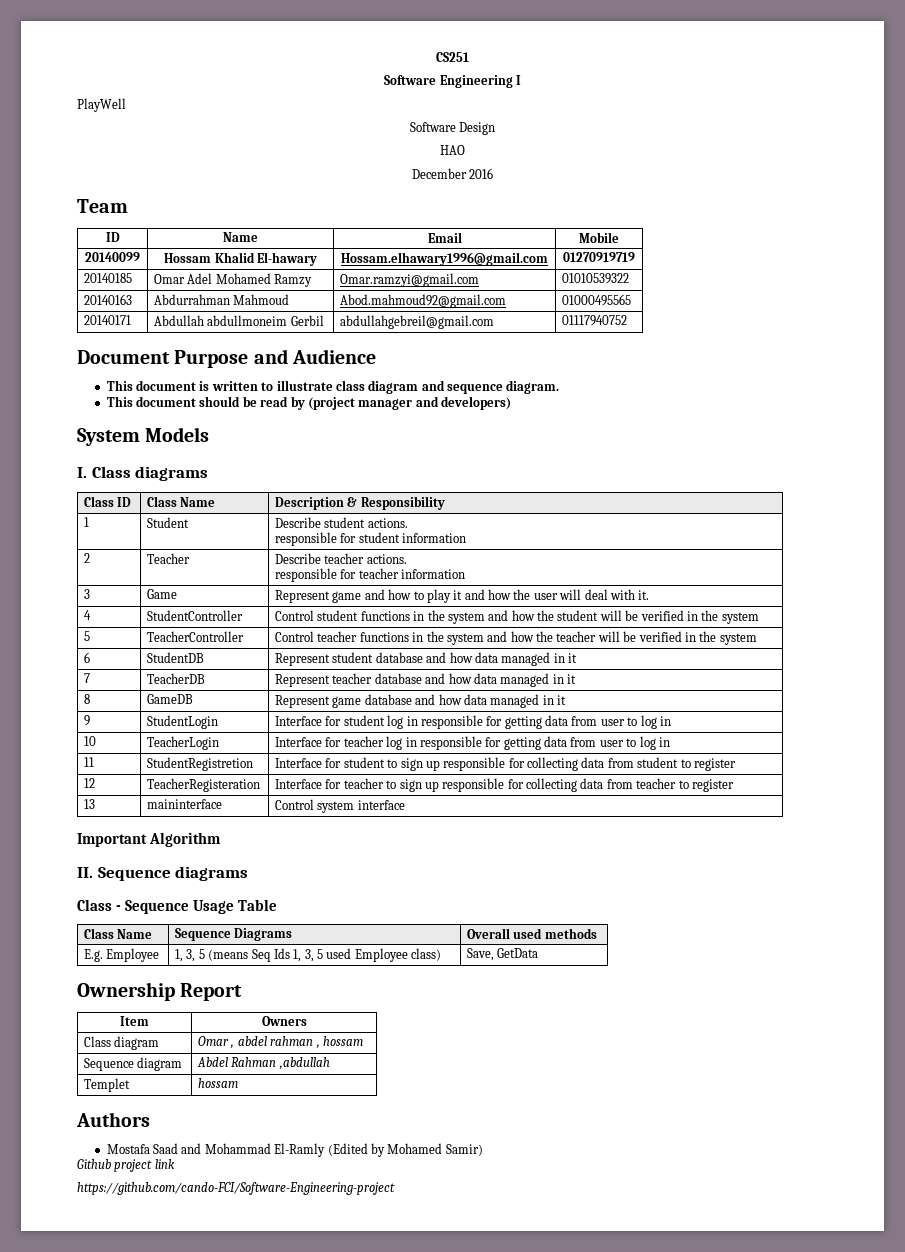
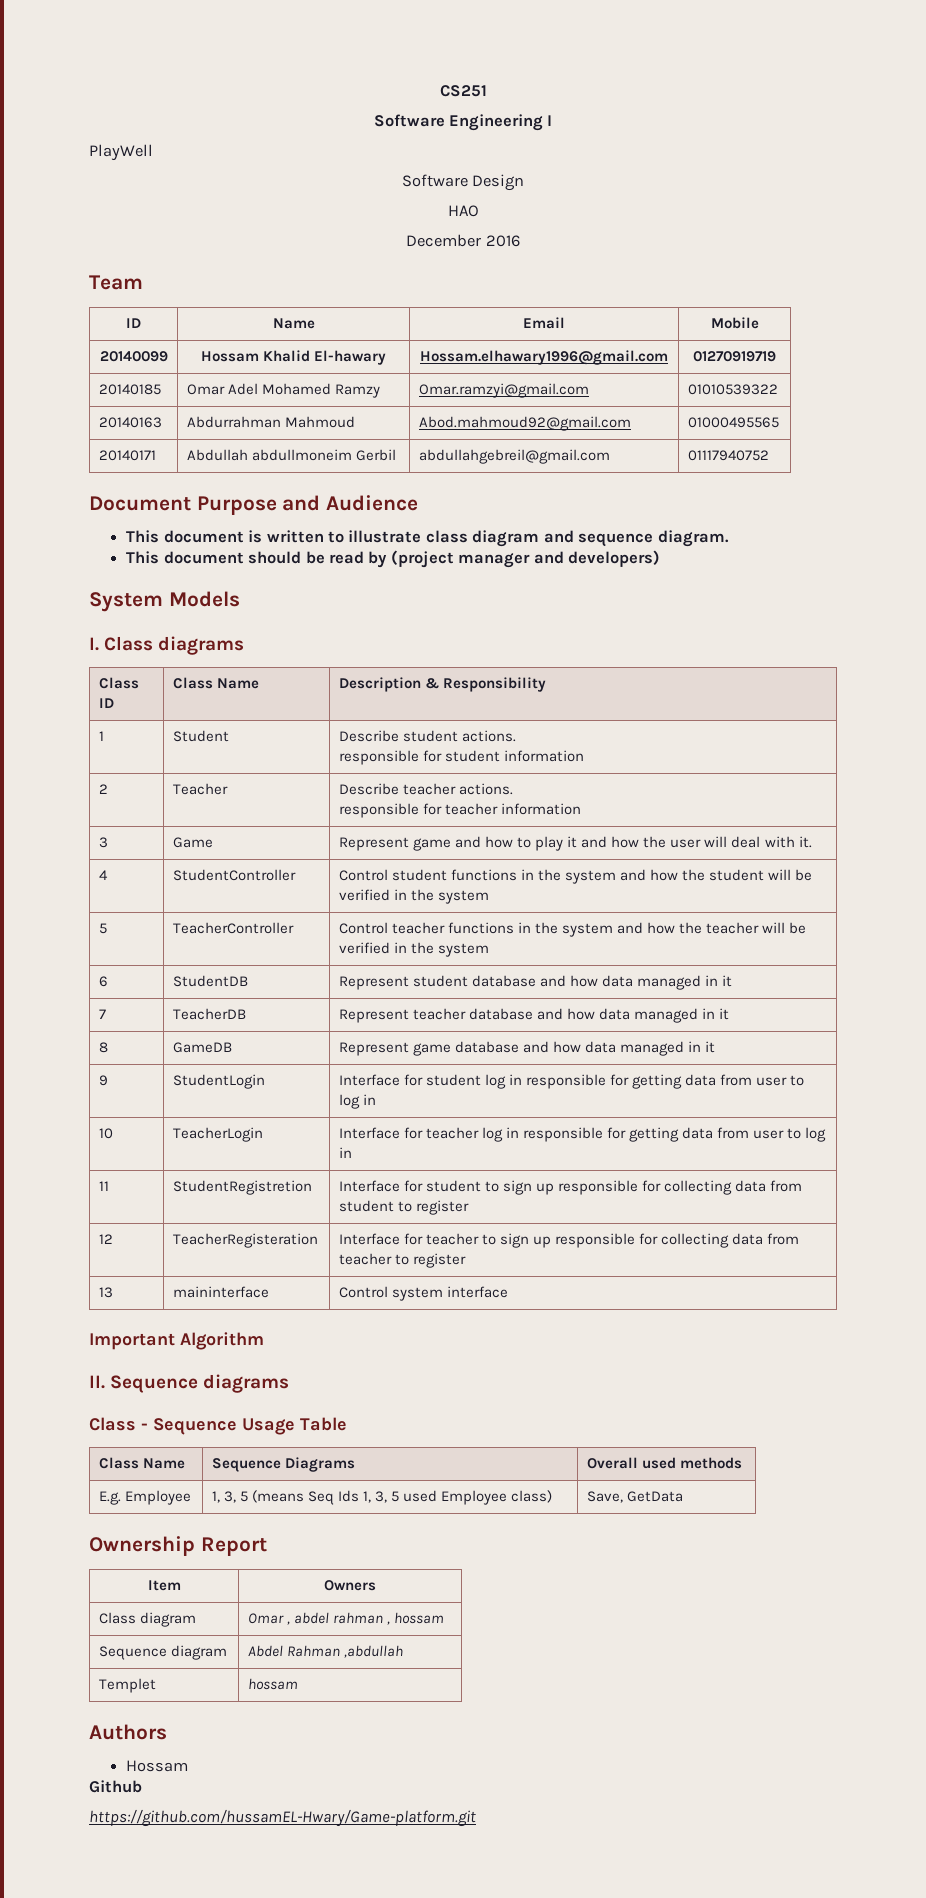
  Authors
- Mostafa Saad and Mohammad El-Ramly (Edited by Mohamed Samir)
- Github project link
- https://github.com/cando-FCI/Software-Engineering-project
+ Hossam
+ Github
+ https://github.com/hussamEL-Hwary/Game-platform.git

